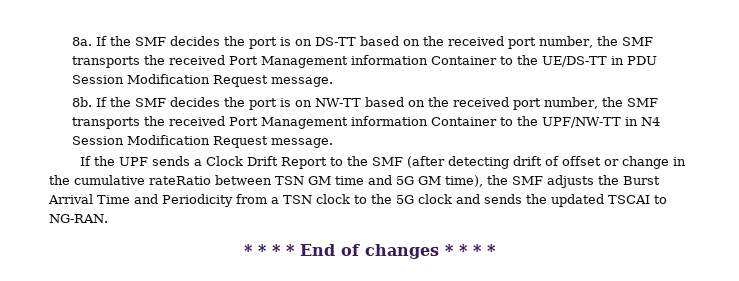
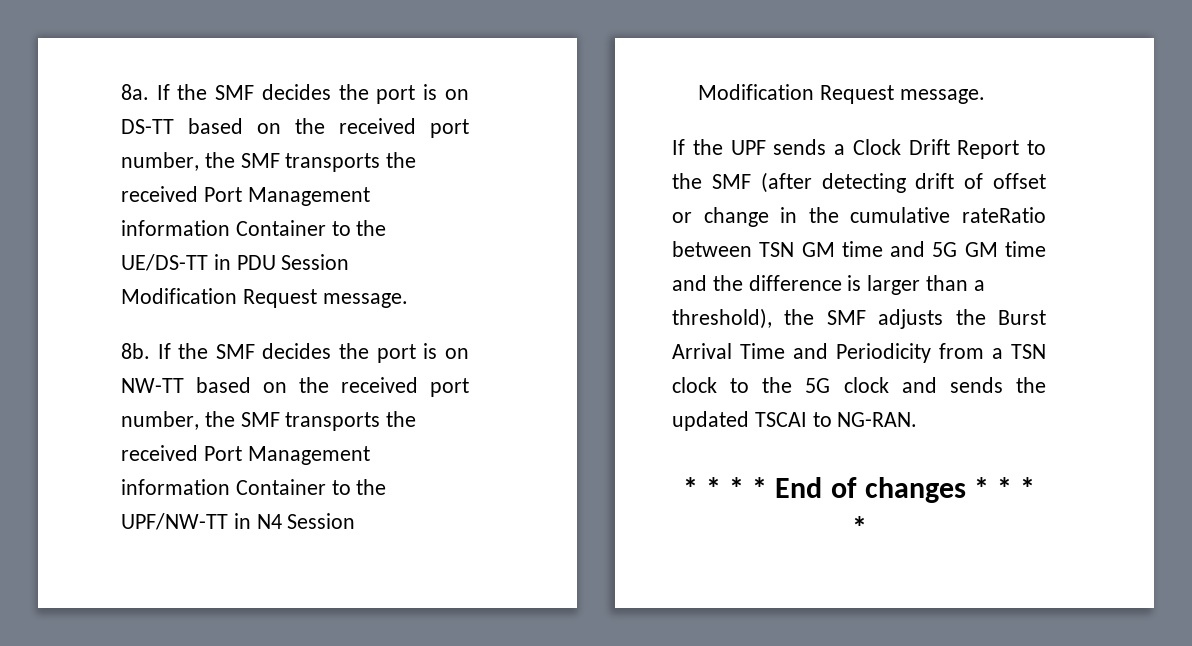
- If the UPF sends a Clock Drift Report to the SMF (after detecting drift of offset or change in the cumulative rateRatio between TSN GM time and 5G GM time), the SMF adjusts the Burst Arrival Time and Periodicity from a TSN clock to the 5G clock and sends the updated TSCAI to NG-RAN.
+ If the UPF sends a Clock Drift Report to the SMF (after detecting drift of offset or change in the cumulative rateRatio between TSN GM time and 5G GM time and the difference is larger than a threshold), the SMF adjusts the Burst Arrival Time and Periodicity from a TSN clock to the 5G clock and sends the updated TSCAI to NG-RAN.

